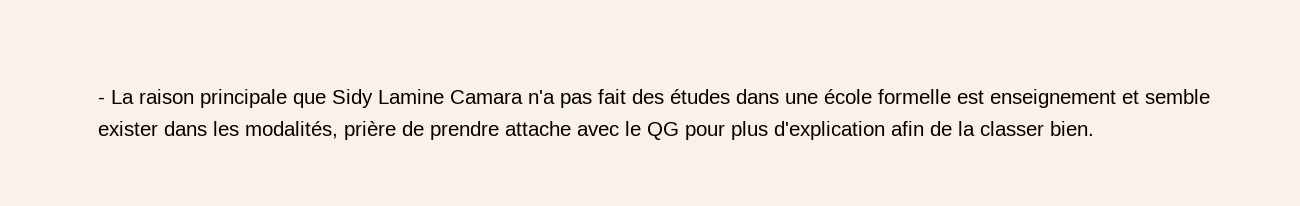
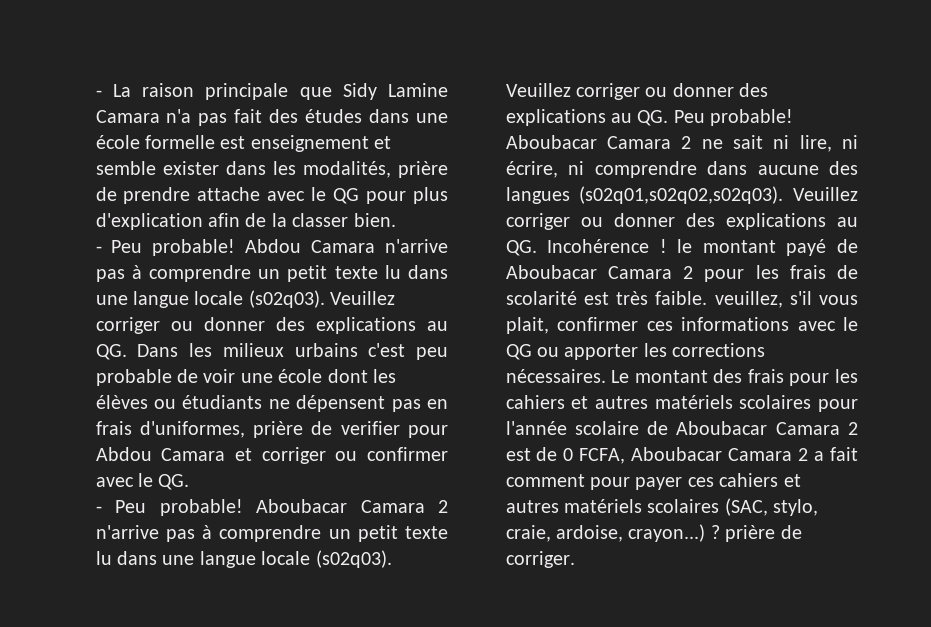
+ - Peu probable! Abdou Camara n'arrive pas à comprendre un petit texte lu dans une langue locale (s02q03). Veuillez corriger ou donner des explications au QG. Dans les milieux urbains c'est peu probable de voir une école dont les élèves ou étudiants ne dépensent pas en frais d'uniformes, prière de verifier pour Abdou Camara et corriger ou confirmer avec le QG.
+ - Peu probable! Aboubacar Camara 2 n'arrive pas à comprendre un petit texte lu dans une langue locale (s02q03). Veuillez corriger ou donner des explications au QG. Peu probable! Aboubacar Camara 2 ne sait ni lire, ni écrire, ni comprendre dans aucune des langues (s02q01,s02q02,s02q03). Veuillez corriger ou donner des explications au QG. Incohérence ! le montant payé de Aboubacar Camara 2 pour les frais de scolarité est très faible. veuillez, s'il vous plait, confirmer ces informations avec le QG ou apporter les corrections nécessaires. Le montant des frais pour les cahiers et autres matériels scolaires pour l'année scolaire de Aboubacar Camara 2 est de 0 FCFA, Aboubacar Camara 2 a fait comment pour payer ces cahiers et autres matériels scolaires (SAC, stylo, craie, ardoise, crayon...) ? prière de corriger.

